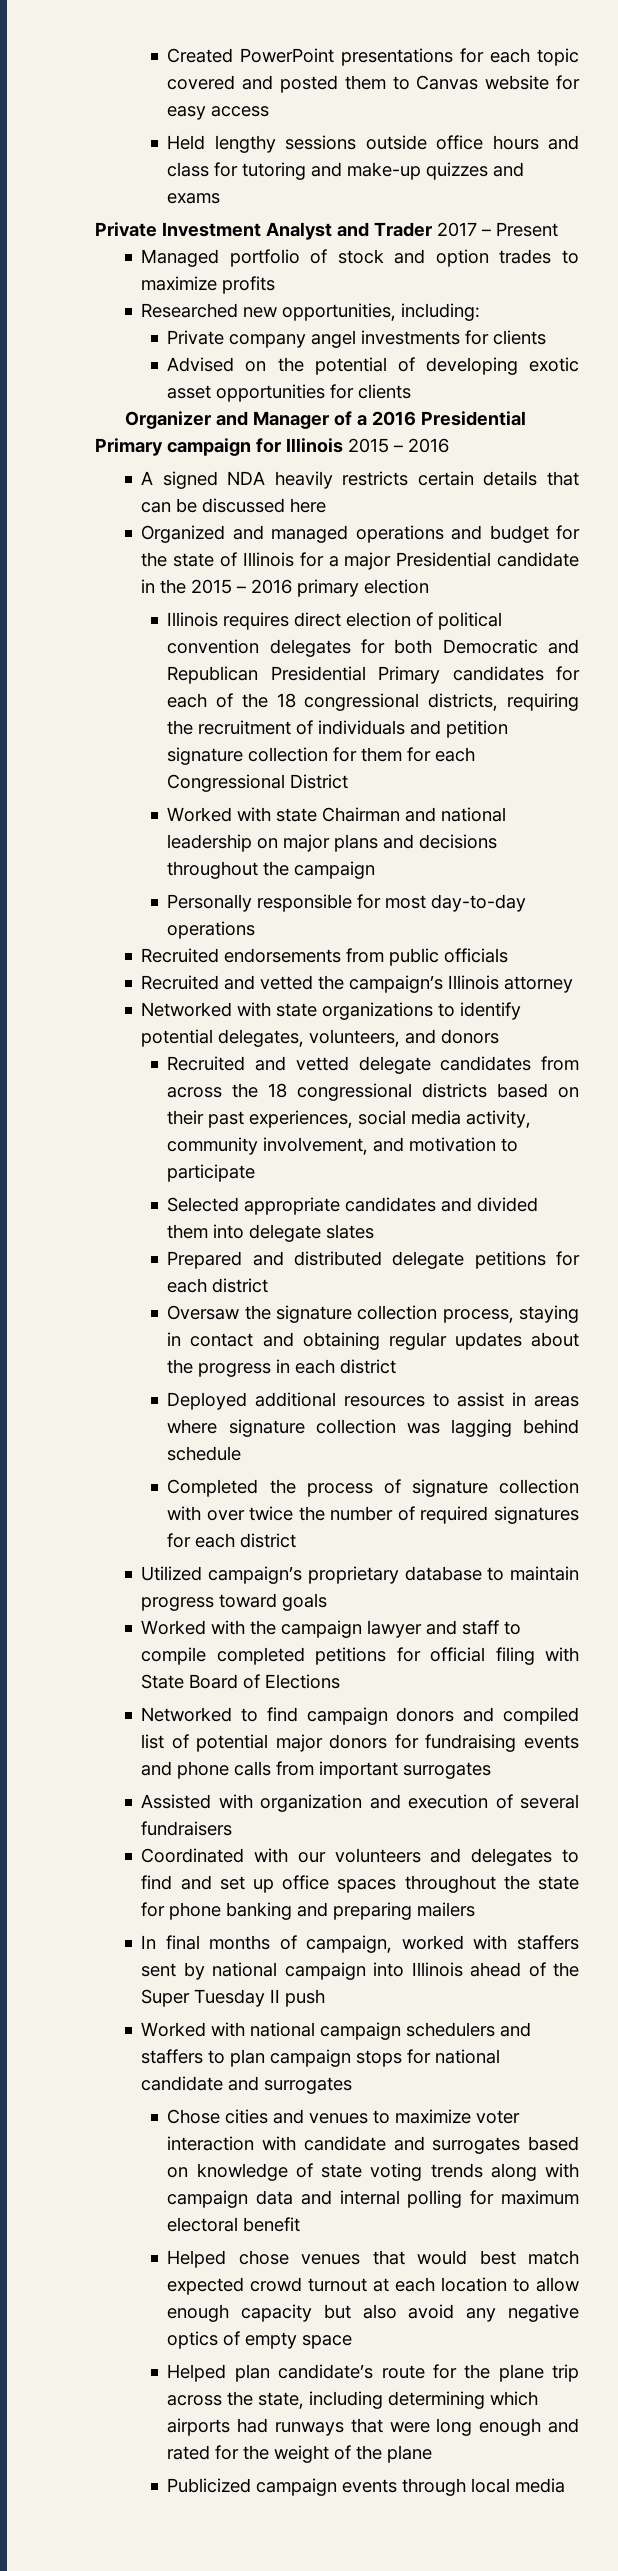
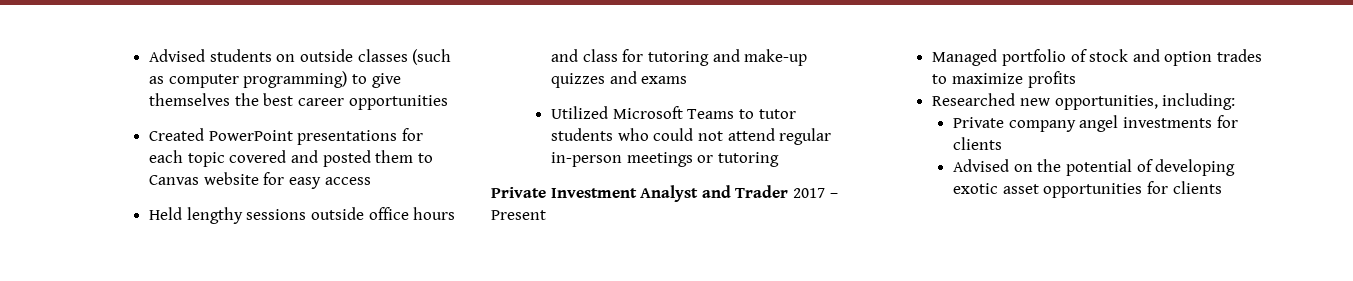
+ Advised students on outside classes (such as computer programming) to give themselves the best career opportunities
+ Utilized Microsoft Teams to tutor students who could not attend regular in-person meetings or tutoring
- Organizer and Manager of a 2016 Presidential Primary campaign for Illinois 2015 – 2016
- A signed NDA heavily restricts certain details that can be discussed here
- Organized and managed operations and budget for the state of Illinois for a major Presidential candidate in the 2015 – 2016 primary election
- Illinois requires direct election of political convention delegates for both Democratic and Republican Presidential Primary candidates for each of the 18 congressional districts, requiring the recruitment of individuals and petition signature collection for them for each Congressional District
- Worked with state Chairman and national leadership on major plans and decisions throughout the campaign
- Personally responsible for most day-to-day operations
- Recruited endorsements from public officials
- Recruited and vetted the campaign’s Illinois attorney
- Networked with state organizations to identify potential delegates, volunteers, and donors
- Recruited and vetted delegate candidates from across the 18 congressional districts based on their past experiences, social media activity, community involvement, and motivation to participate
- Selected appropriate candidates and divided them into delegate slates
- Prepared and distributed delegate petitions for each district
- Oversaw the signature collection process, staying in contact and obtaining regular updates about the progress in each district
- Deployed additional resources to assist in areas where signature collection was lagging behind schedule
- Completed the process of signature collection with over twice the number of required signatures for each district
- Utilized campaign’s proprietary database to maintain progress toward goals
- Worked with the campaign lawyer and staff to compile completed petitions for official filing with State Board of Elections
- Networked to find campaign donors and compiled list of potential major donors for fundraising events and phone calls from important surrogates
- Assisted with organization and execution of several fundraisers
- Coordinated with our volunteers and delegates to find and set up office spaces throughout the state for phone banking and preparing mailers
- In final months of campaign, worked with staffers sent by national campaign into Illinois ahead of the Super Tuesday II push
- Worked with national campaign schedulers and staffers to plan campaign stops for national candidate and surrogates
- Chose cities and venues to maximize voter interaction with candidate and surrogates based on knowledge of state voting trends along with campaign data and internal polling for maximum electoral benefit
- Helped chose venues that would best match expected crowd turnout at each location to allow enough capacity but also avoid any negative optics of empty space
- Helped plan candidate’s route for the plane trip across the state, including determining which airports had runways that were long enough and rated for the weight of the plane
- Publicized campaign events through local media

